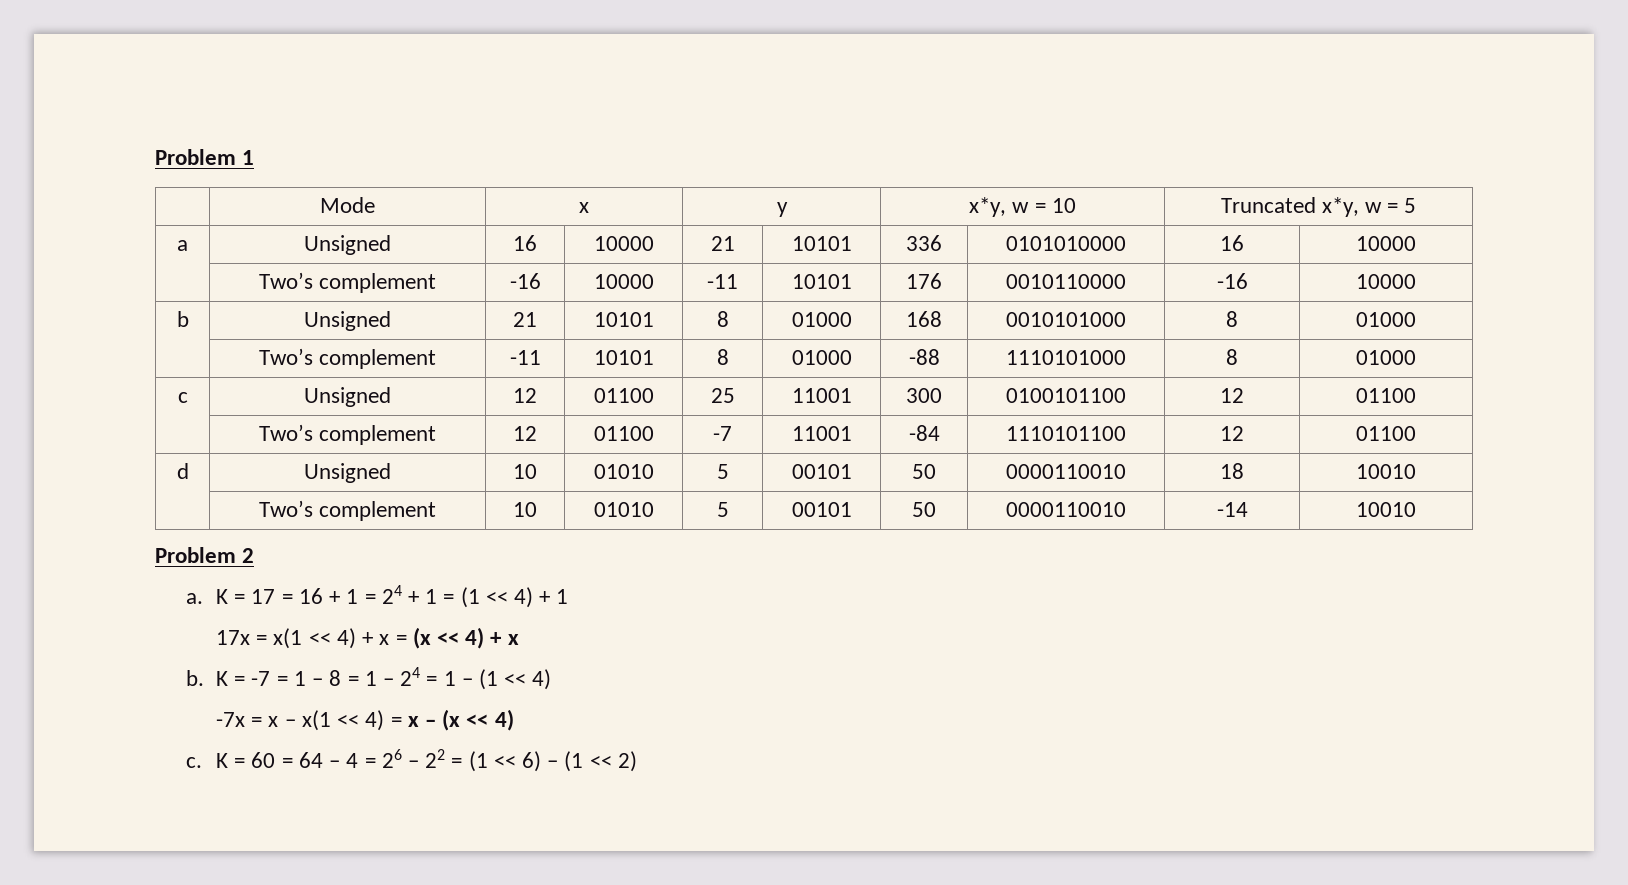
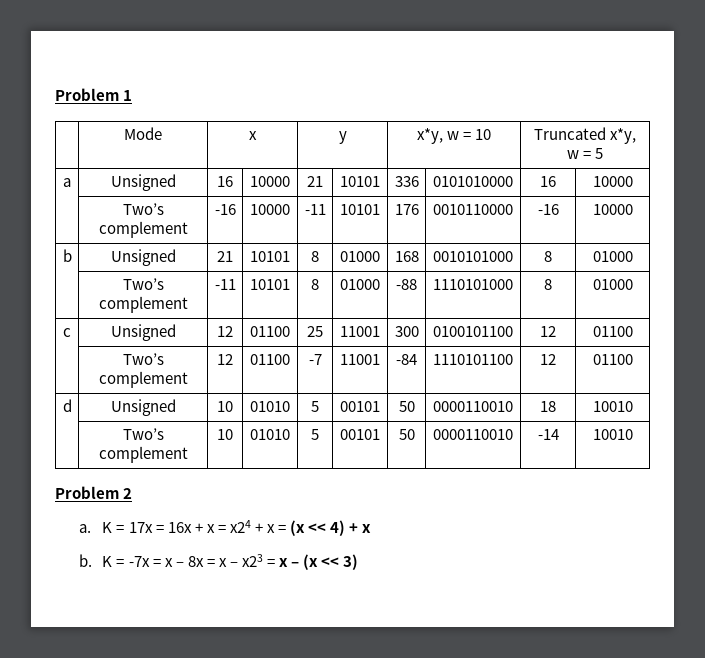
- K = 17 = 16 + 1 = 24 + 1 = (1 << 4) + 1
- 17x = x(1 << 4) + x = (x << 4) + x
+ K = 17x = 16x + x = x24 + x = (x << 4) + x
- K = -7 = 1 – 8 = 1 – 24 = 1 – (1 << 4)
- -7x = x – x(1 << 4) = x – (x << 4)
- c. K = 60 = 64 – 4 = 26 – 22 = (1 << 6) – (1 << 2)
+ K = -7x = x – 8x = x – x23 = x – (x << 3)

